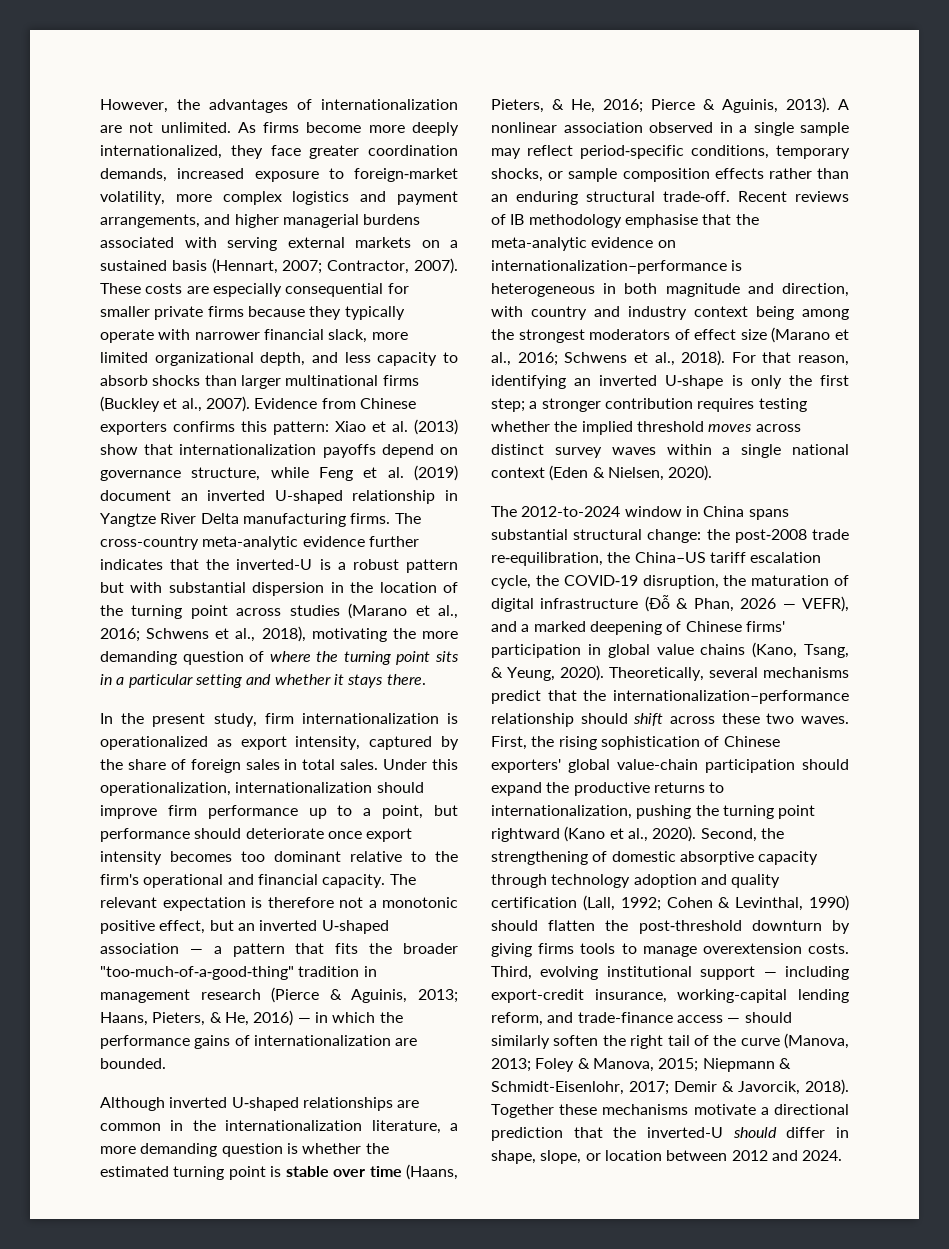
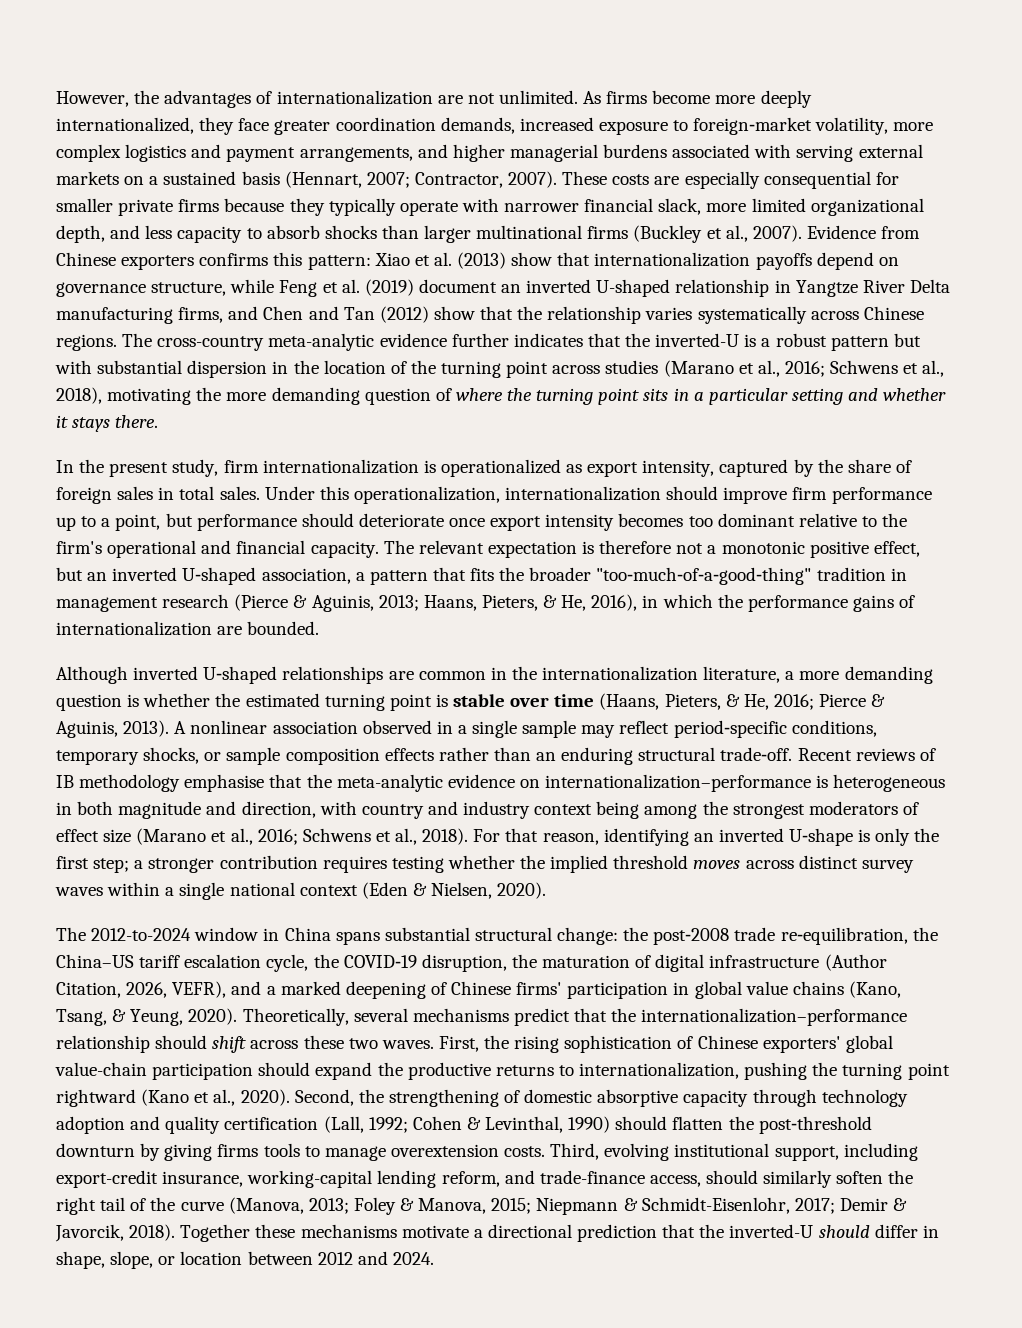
- Evidence from Chinese exporters confirms this pattern: Xiao et al. (2013) show that internationalization payoffs depend on governance structure, while Feng et al. (2019) document an inverted U-shaped relationship in Yangtze River Delta manufacturing firms.
+ Evidence from Chinese exporters confirms this pattern: Xiao et al. (2013) show that internationalization payoffs depend on governance structure, while Feng et al. (2019) document an inverted U-shaped relationship in Yangtze River Delta manufacturing firms, and Chen and Tan (2012) show that the relationship varies systematically across Chinese regions.
- The relevant expectation is therefore not a monotonic positive effect, but an inverted U‑shaped association — a pattern that fits the broader "too‑much‑of‑a‑good‑thing" tradition in management research (Pierce & Aguinis, 2013; Haans, Pieters, & He, 2016) — in which the performance gains of internationalization are bounded.
+ The relevant expectation is therefore not a monotonic positive effect, but an inverted U‑shaped association, a pattern that fits the broader "too‑much‑of‑a‑good‑thing" tradition in management research (Pierce & Aguinis, 2013; Haans, Pieters, & He, 2016), in which the performance gains of internationalization are bounded.
- The 2012-to-2024 window in China spans substantial structural change: the post‑2008 trade re‑equilibration, the China–US tariff escalation cycle, the COVID‑19 disruption, the maturation of digital infrastructure (Đỗ & Phan, 2026 — VEFR), and a marked deepening of Chinese firms' participation in global value chains (Kano, Tsang, & Yeung, 2020).
+ The 2012-to-2024 window in China spans substantial structural change: the post‑2008 trade re‑equilibration, the China–US tariff escalation cycle, the COVID‑19 disruption, the maturation of digital infrastructure (Author Citation, 2026, VEFR), and a marked deepening of Chinese firms' participation in global value chains (Kano, Tsang, & Yeung, 2020).
- Third, evolving institutional support — including export-credit insurance, working-capital lending reform, and trade-finance access — should similarly soften the right tail of the curve (Manova, 2013; Foley & Manova, 2015; Niepmann & Schmidt-Eisenlohr, 2017; Demir & Javorcik, 2018).
+ Third, evolving institutional support, including export-credit insurance, working-capital lending reform, and trade-finance access, should similarly soften the right tail of the curve (Manova, 2013; Foley & Manova, 2015; Niepmann & Schmidt-Eisenlohr, 2017; Demir & Javorcik, 2018).

